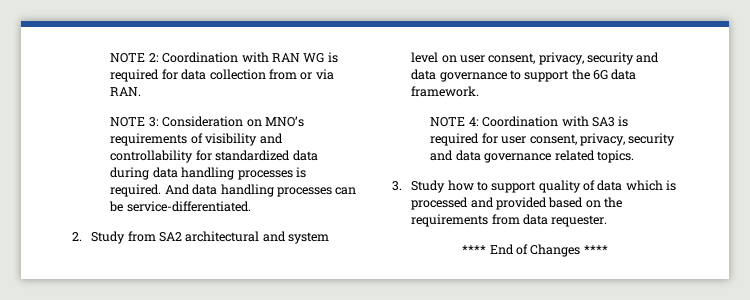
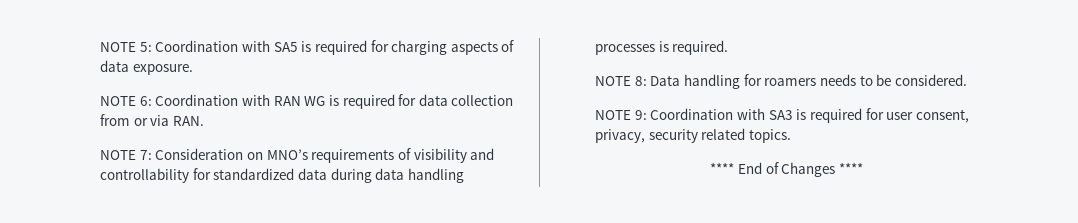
- NOTE 2: Coordination with RAN WG is required for data collection from or via RAN.
+ NOTE 5: Coordination with SA5 is required for charging aspects of data exposure.
+ NOTE 6: Coordination with RAN WG is required for data collection from or via RAN.
- NOTE 3: Consideration on MNO’s requirements of visibility and controllability for standardized data during data handling processes is required. And data handling processes can be service-differentiated.
- 2. Study from SA2 architectural and system level on user consent, privacy, security and data governance to support the 6G data framework.
- NOTE 4: Coordination with SA3 is required for user consent, privacy, security and data governance related topics.
+ NOTE 7: Consideration on MNO’s requirements of visibility and controllability for standardized data during data handling processes is required.
+ NOTE 8: Data handling for roamers needs to be considered.
+ NOTE 9: Coordination with SA3 is required for user consent, privacy, security related topics.
- 3. Study how to support quality of data which is processed and provided based on the requirements from data requester.

